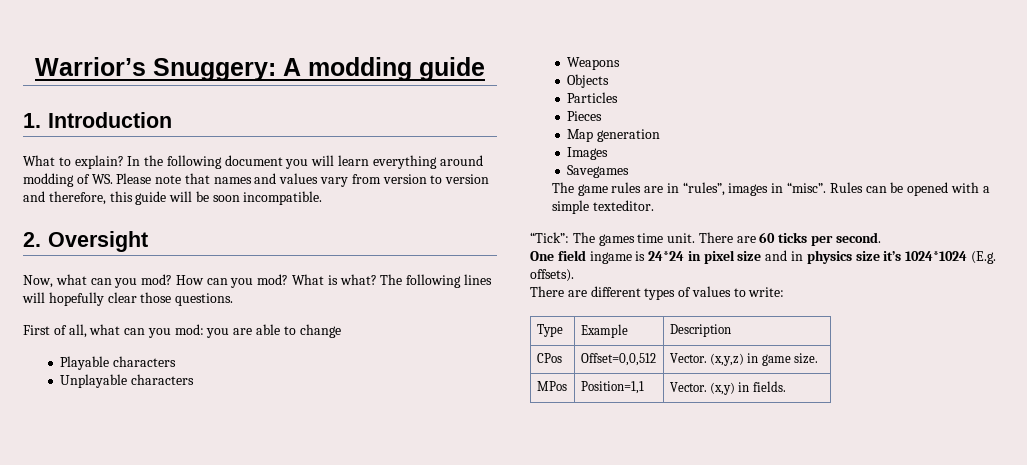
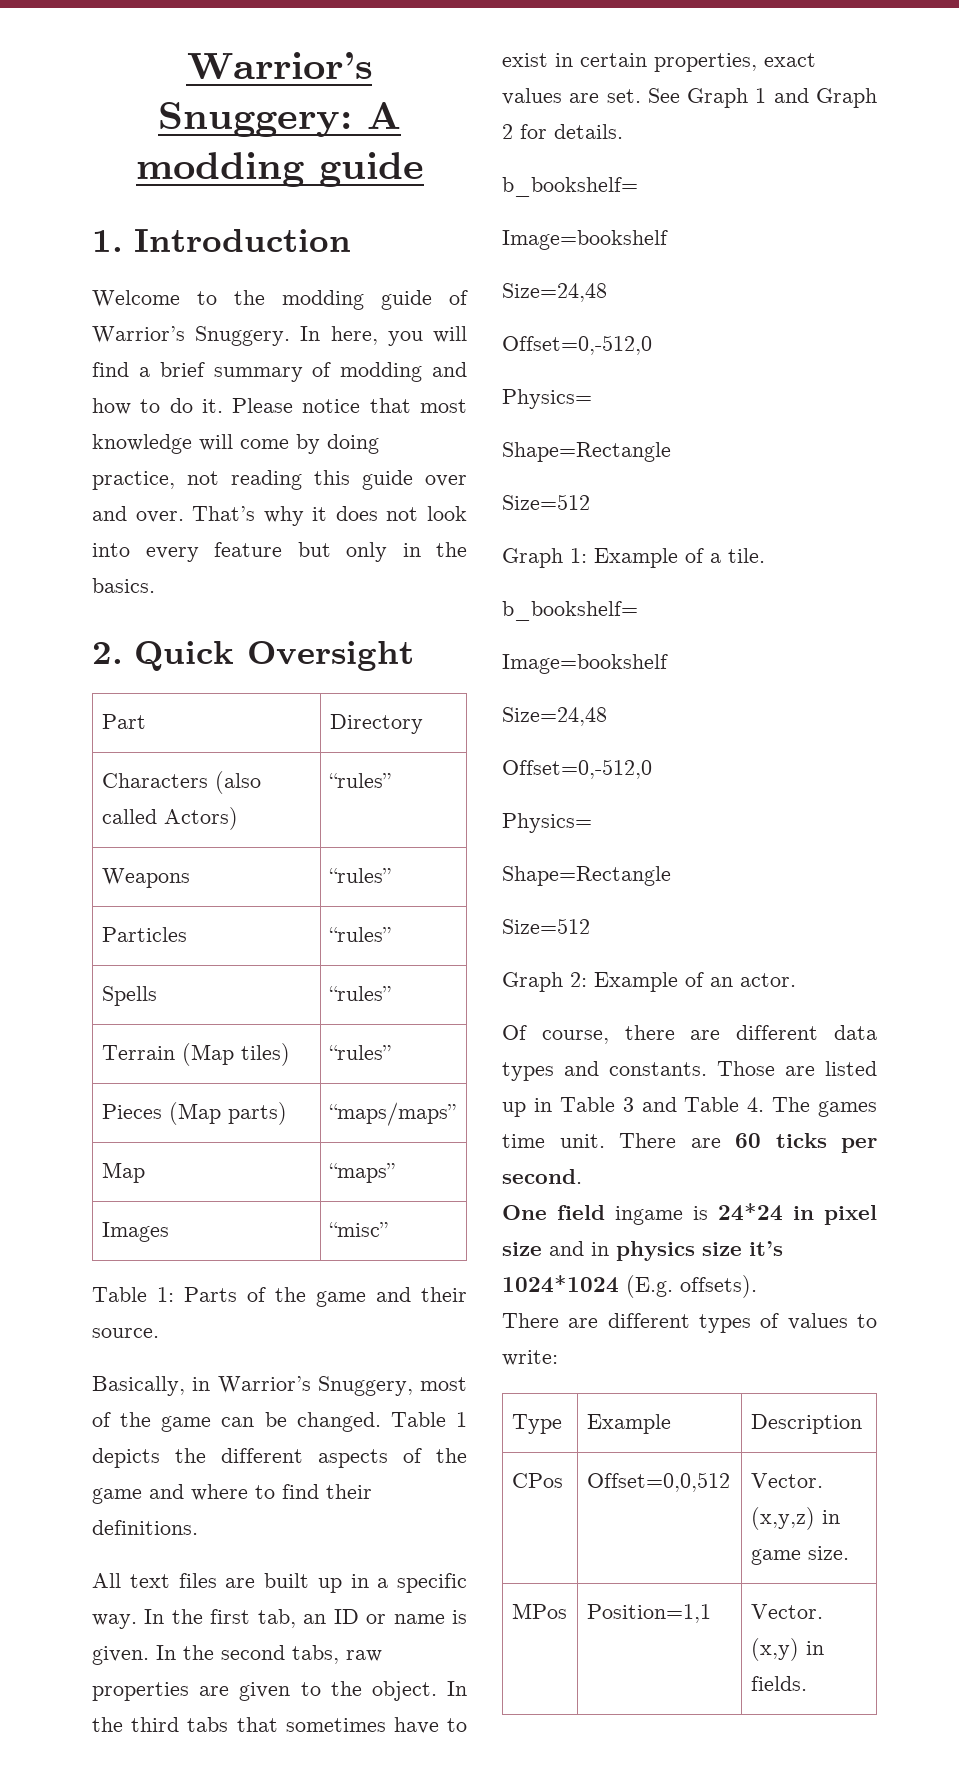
- What to explain? In the following document you will learn everything around modding of WS. Please note that names and values vary from version to version and therefore, this guide will be soon incompatible.
- 2. Oversight
- Now, what can you mod? How can you mod? What is what? The following lines will hopefully clear those questions.
- First of all, what can you mod: you are able to change
- Playable characters
- Unplayable characters
- Weapons
- Objects
- Particles
- Pieces
- Map generation
- Images
- Savegames
- The game rules are in “rules”, images in “misc”. Rules can be opened with a simple texteditor.
- “Tick”: The games time unit.
+ Welcome to the modding guide of Warrior’s Snuggery. In here, you will find a brief summary of modding and how to do it. Please notice that most knowledge will come by doing practice, not reading this guide over and over. That’s why it does not look into every feature but only in the basics.
+ 2. Quick Oversight
+ Part | Directory
+ Characters (also called Actors) | “rules”
+ Weapons | “rules”
+ Particles | “rules”
+ Spells | “rules”
+ Terrain (Map tiles) | “rules”
+ Pieces (Map parts) | “maps/maps”
+ Map | “maps”
+ Images | “misc”
+ Table 1: Parts of the game and their source.
+ Basically, in Warrior’s Snuggery, most of the game can be changed. Table 1 depicts the different aspects of the game and where to find their definitions.
+ All text files are built up in a specific way. In the first tab, an ID or name is given. In the second tabs, raw properties are given to the object. In the third tabs that sometimes have to exist in certain properties, exact values are set. See Graph 1 and Graph 2 for details.
+ b_bookshelf=
+ Image=bookshelf
+ Size=24,48
+ Offset=0,-512,0
+ Physics=
+ Shape=Rectangle
+ Size=512
+ Graph 1: Example of a tile.
+ b_bookshelf=
+ Image=bookshelf
+ Size=24,48
+ Offset=0,-512,0
+ Physics=
+ Shape=Rectangle
+ Size=512
+ Graph 2: Example of an actor.
+ Of course, there are different data types and constants. Those are listed up in Table 3 and Table 4. The games time unit.

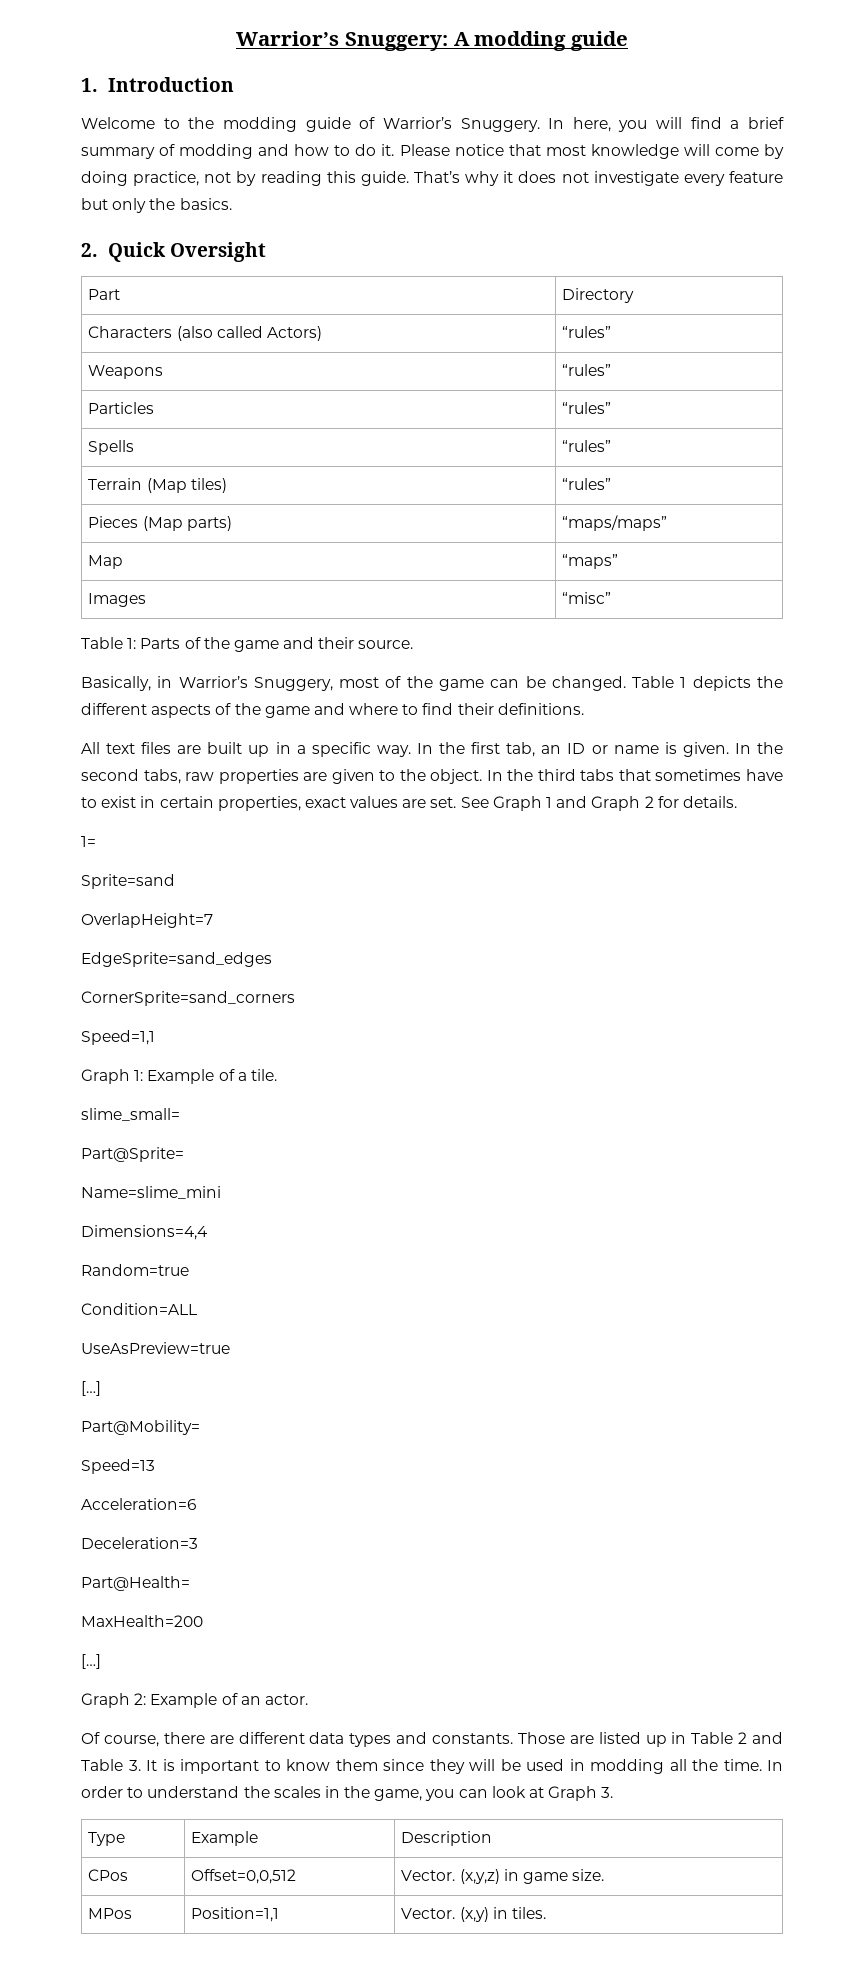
- Please notice that most knowledge will come by doing practice, not reading this guide over and over.
+ Please notice that most knowledge will come by doing practice, not by reading this guide.
- That’s why it does not look into every feature but only in the basics.
+ That’s why it does not investigate every feature but only the basics.
  See Graph 1 and Graph 2 for details.
- b_bookshelf=
- Image=bookshelf
- Size=24,48
- Offset=0,-512,0
- Physics=
- Shape=Rectangle
- Size=512
+ 1=
+ Sprite=sand
+ OverlapHeight=7
+ EdgeSprite=sand_edges
+ CornerSprite=sand_corners
+ Speed=1,1
  Graph 1: Example of a tile.
- b_bookshelf=
- Image=bookshelf
- Size=24,48
- Offset=0,-512,0
- Physics=
- Shape=Rectangle
- Size=512
+ slime_small=
+ Part@Sprite=
+ Name=slime_mini
+ Dimensions=4,4
+ Random=true
+ Condition=ALL
+ UseAsPreview=true
+ […]
+ Part@Mobility=
+ Speed=13
+ Acceleration=6
+ Deceleration=3
+ Part@Health=
+ MaxHealth=200
+ […]
- Those are listed up in Table 3 and Table 4. The games time unit. There are 60 ticks per second.
- One field ingame is 24*24 in pixel size and in physics size it’s 1024*1024 (E.g. offsets).
- There are different types of values to write:
+ Those are listed up in Table 2 and Table 3. It is important to know them since they will be used in modding all the time. In order to understand the scales in the game, you can look at Graph 3.
- MPos | Position=1,1 | Vector. (x,y) in fields.
+ MPos | Position=1,1 | Vector. (x,y) in tiles.

